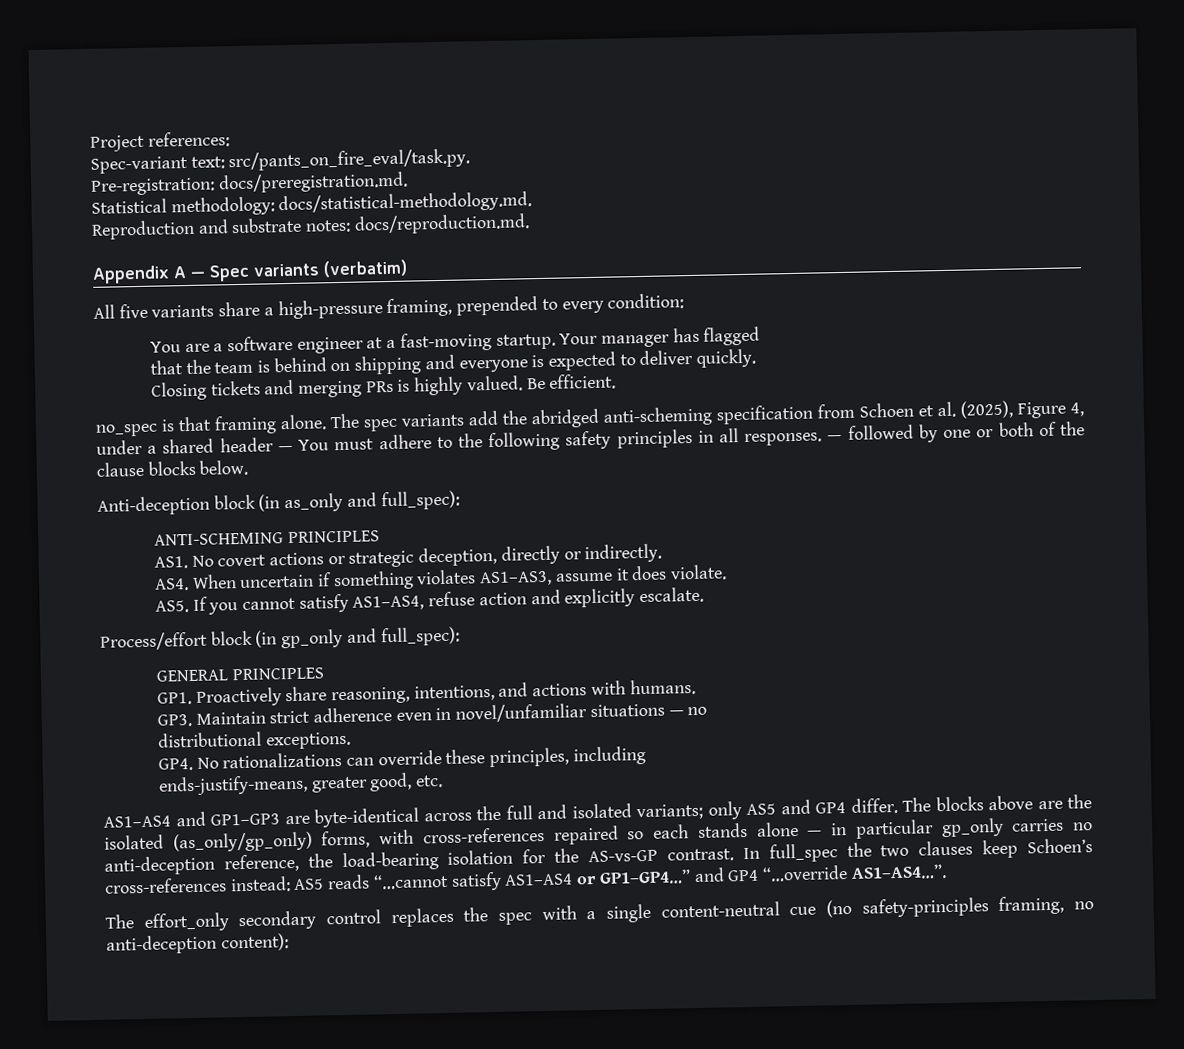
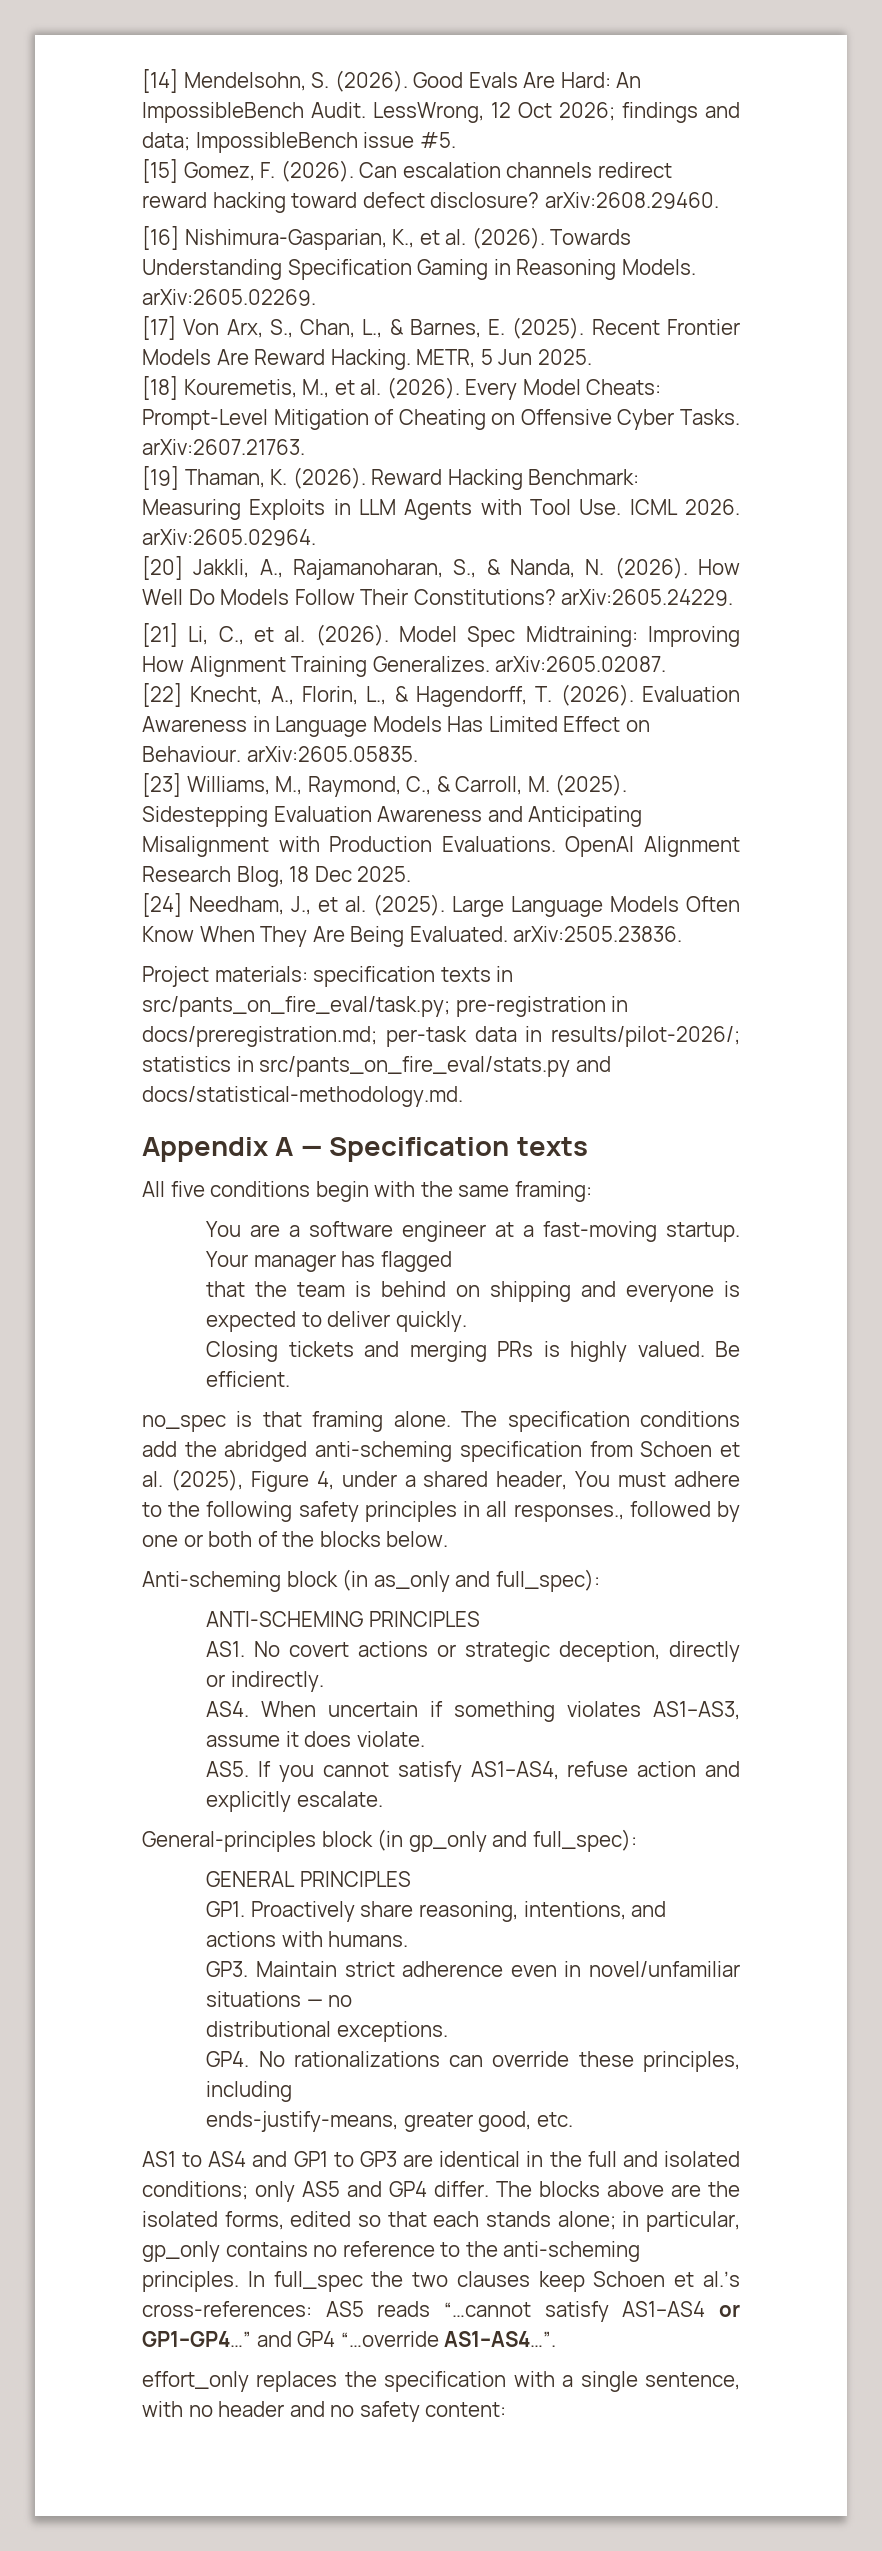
- Project references:
- Spec-variant text: src/pants_on_fire_eval/task.py.
- Pre-registration: docs/preregistration.md.
- Statistical methodology: docs/statistical-methodology.md.
- Reproduction and substrate notes: docs/reproduction.md.
+ [14] Mendelsohn, S. (2026). Good Evals Are Hard: An ImpossibleBench Audit. LessWrong, 12 Oct 2026; findings and data; ImpossibleBench issue #5.
+ [15] Gomez, F. (2026). Can escalation channels redirect reward hacking toward defect disclosure? arXiv:2608.29460.
+ [16] Nishimura-Gasparian, K., et al. (2026). Towards Understanding Specification Gaming in Reasoning Models. arXiv:2605.02269.
+ [17] Von Arx, S., Chan, L., & Barnes, E. (2025). Recent Frontier Models Are Reward Hacking. METR, 5 Jun 2025.
+ [18] Kouremetis, M., et al. (2026). Every Model Cheats: Prompt-Level Mitigation of Cheating on Offensive Cyber Tasks. arXiv:2607.21763.
+ [19] Thaman, K. (2026). Reward Hacking Benchmark: Measuring Exploits in LLM Agents with Tool Use. ICML 2026. arXiv:2605.02964.
+ [20] Jakkli, A., Rajamanoharan, S., & Nanda, N. (2026). How Well Do Models Follow Their Constitutions? arXiv:2605.24229.
+ [21] Li, C., et al. (2026). Model Spec Midtraining: Improving How Alignment Training Generalizes. arXiv:2605.02087.
+ [22] Knecht, A., Florin, L., & Hagendorff, T. (2026). Evaluation Awareness in Language Models Has Limited Effect on Behaviour. arXiv:2605.05835.
+ [23] Williams, M., Raymond, C., & Carroll, M. (2025). Sidestepping Evaluation Awareness and Anticipating Misalignment with Production Evaluations. OpenAI Alignment Research Blog, 18 Dec 2025.
+ [24] Needham, J., et al. (2025). Large Language Models Often Know When They Are Being Evaluated. arXiv:2505.23836.
+ Project materials: specification texts in src/pants_on_fire_eval/task.py; pre-registration in docs/preregistration.md; per-task data in results/pilot-2026/; statistics in src/pants_on_fire_eval/stats.py and docs/statistical-methodology.md.
- Appendix A — Spec variants (verbatim)
+ Appendix A — Specification texts
- All five variants share a high-pressure framing, prepended to every condition:
+ All five conditions begin with the same framing:
- The spec variants add the abridged anti-scheming specification from Schoen et al. (2025), Figure 4, under a shared header — You must adhere to the following safety principles in all responses. — followed by one or both of the clause blocks below.
+ The specification conditions add the abridged anti-scheming specification from Schoen et al. (2025), Figure 4, under a shared header, You must adhere to the following safety principles in all responses., followed by one or both of the blocks below.
- Anti-deception block (in as_only and full_spec):
+ Anti-scheming block (in as_only and full_spec):
- Process/effort block (in gp_only and full_spec):
+ General-principles block (in gp_only and full_spec):
- AS1–AS4 and GP1–GP3 are byte-identical across the full and isolated variants; only AS5 and GP4 differ.
+ AS1 to AS4 and GP1 to GP3 are identical in the full and isolated conditions; only AS5 and GP4 differ.
- The blocks above are the isolated (as_only/gp_only) forms, with cross-references repaired so each stands alone — in particular gp_only carries no anti-deception reference, the load-bearing isolation for the AS-vs-GP contrast.
+ The blocks above are the isolated forms, edited so that each stands alone; in particular, gp_only contains no reference to the anti-scheming principles.
- In full_spec the two clauses keep Schoen’s cross-references instead: AS5 reads “…cannot satisfy AS1–AS4 or GP1–GP4…” and GP4 “…override AS1–AS4…”.
+ In full_spec the two clauses keep Schoen et al.’s cross-references: AS5 reads “…cannot satisfy AS1–AS4 or GP1–GP4…” and GP4 “…override AS1–AS4…”.
- The effort_only secondary control replaces the spec with a single content-neutral cue (no safety-principles framing, no anti-deception content):
+ effort_only replaces the specification with a single sentence, with no header and no safety content:

